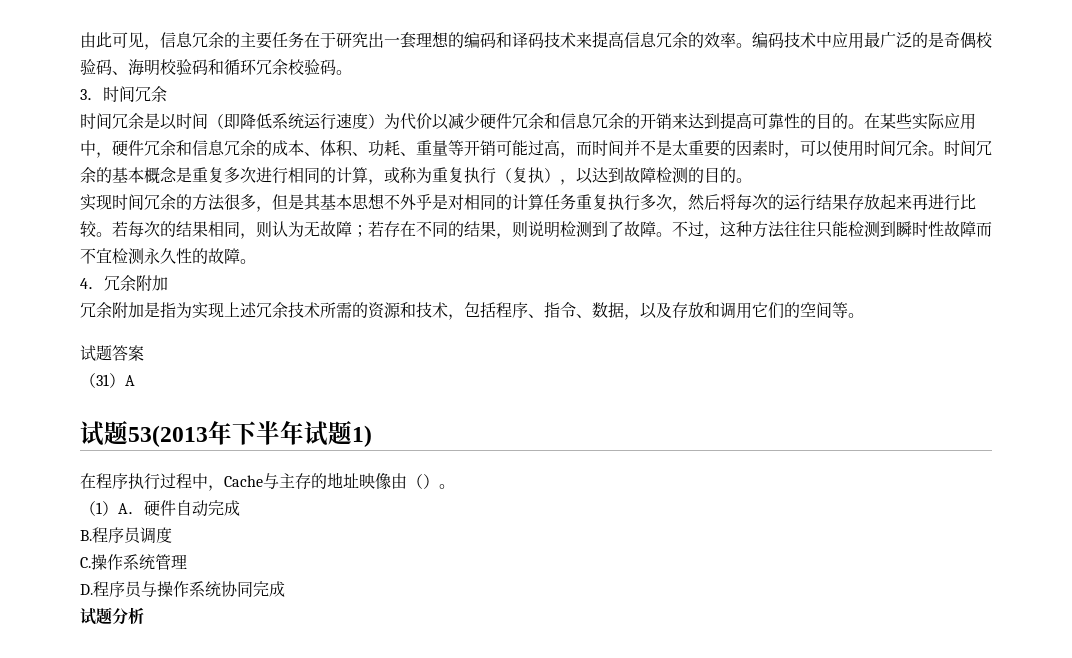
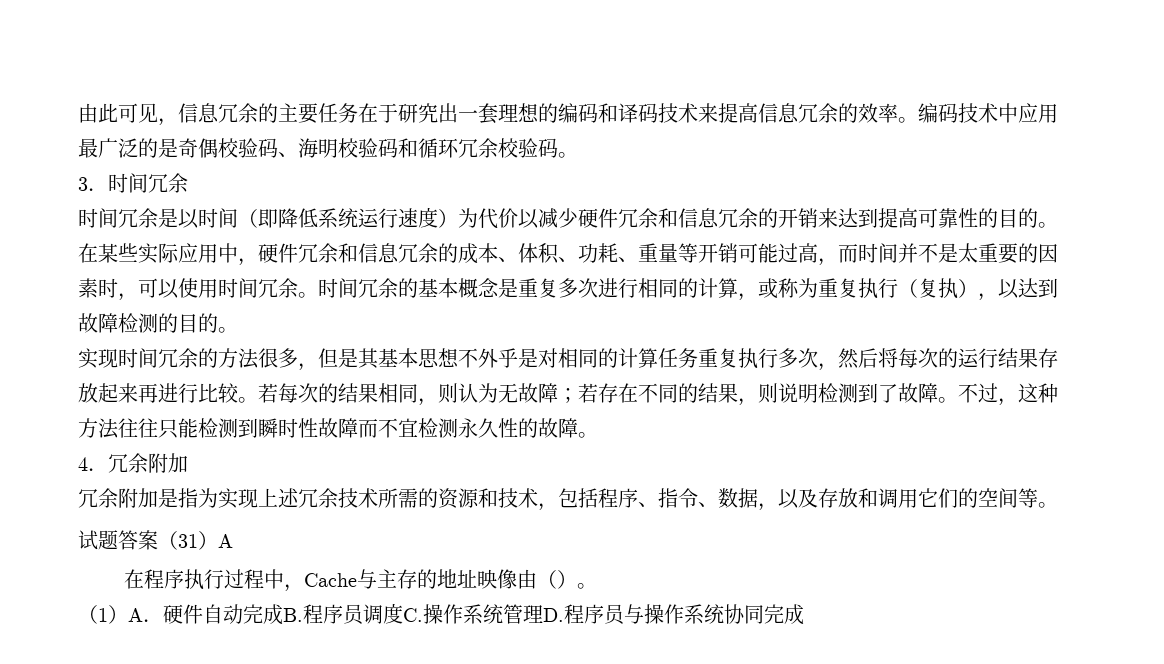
- 试题答案
- （31）A
+ 试题答案（31）A
- 试题53(2013年下半年试题1)
- （1）A．硬件自动完成
- B.程序员调度
- C.操作系统管理
- D.程序员与操作系统协同完成
+ （1）A．硬件自动完成B.程序员调度C.操作系统管理D.程序员与操作系统协同完成
- 试题分析

